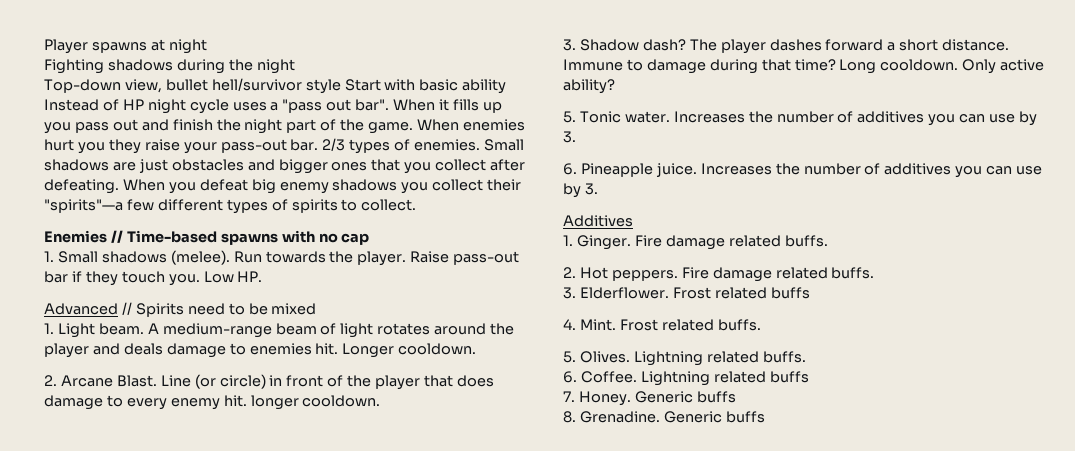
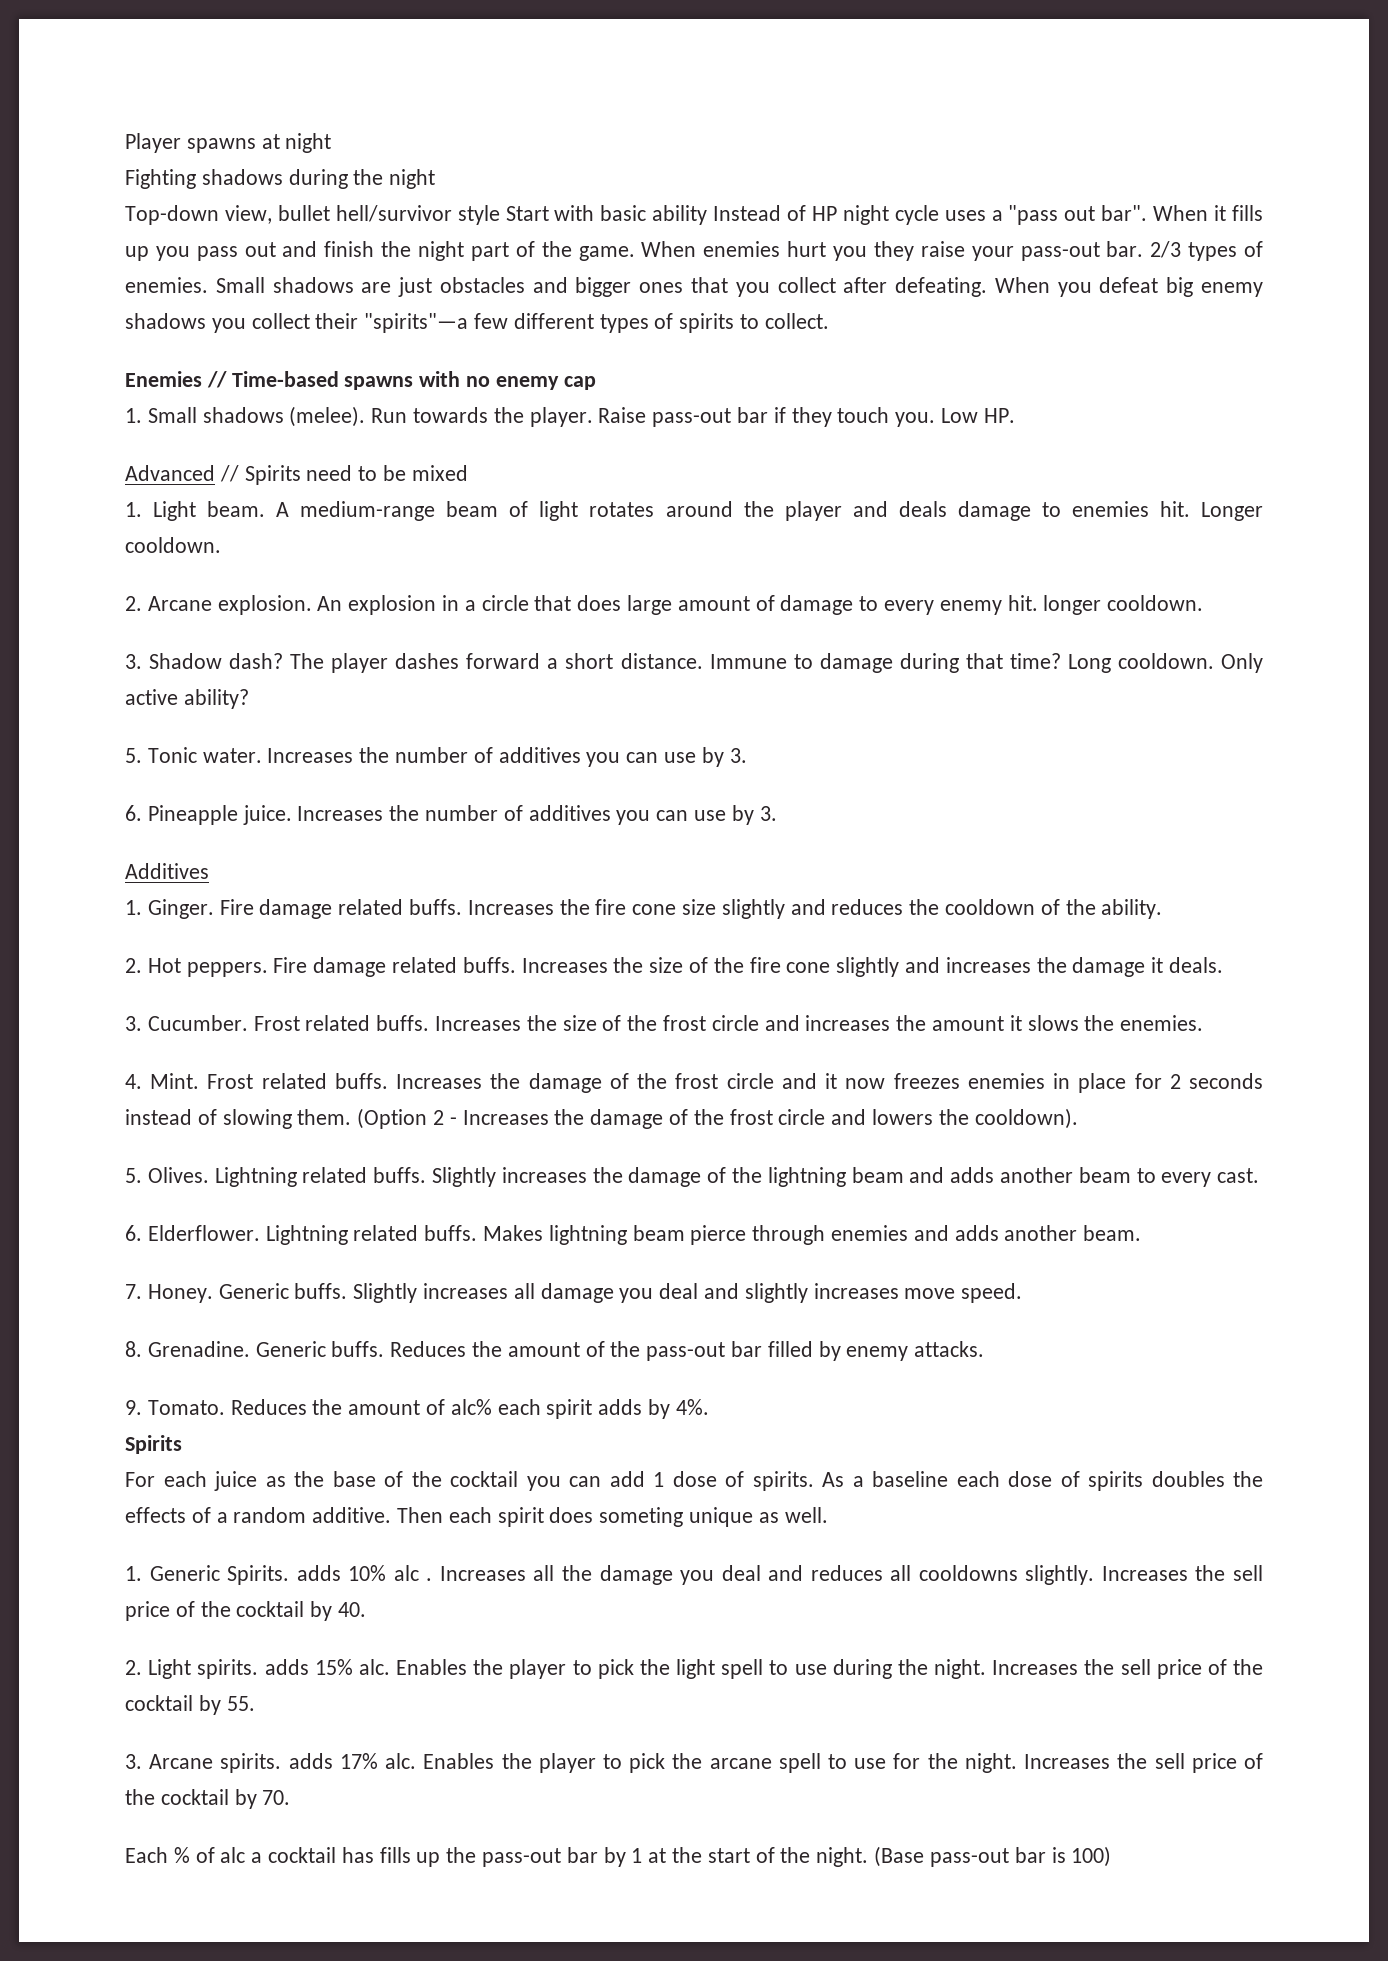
- Enemies // Time-based spawns with no cap
+ Enemies // Time-based spawns with no enemy cap
- 2. Arcane Blast. Line (or circle) in front of the player that does damage to every enemy hit. longer cooldown.
+ 2. Arcane explosion. An explosion in a circle that does large amount of damage to every enemy hit. longer cooldown.
+ Increases the fire cone size slightly and reduces the cooldown of the ability.
- 2. Hot peppers. Fire damage related buffs.
- 3. Elderflower. Frost related buffs
+ 2. Hot peppers. Fire damage related buffs. Increases the size of the fire cone slightly and increases the damage it deals.
+ 3. Cucumber. Frost related buffs. Increases the size of the frost circle and increases the amount it slows the enemies.
+ Increases the damage of the frost circle and it now freezes enemies in place for 2 seconds instead of slowing them. (Option 2 - Increases the damage of the frost circle and lowers the cooldown).
- Lightning related buffs.
- 6. Coffee. Lightning related buffs
- 7. Honey. Generic buffs
- 8. Grenadine. Generic buffs
+ Lightning related buffs. Slightly increases the damage of the lightning beam and adds another beam to every cast.
+ 6. Elderflower. Lightning related buffs. Makes lightning beam pierce through enemies and adds another beam.
+ 7. Honey. Generic buffs. Slightly increases all damage you deal and slightly increases move speed.
+ 8. Grenadine. Generic buffs. Reduces the amount of the pass-out bar filled by enemy attacks.
+ 9. Tomato. Reduces the amount of alc% each spirit adds by 4%.
+ Spirits
+ For each juice as the base of the cocktail you can add 1 dose of spirits. As a baseline each dose of spirits doubles the effects of a random additive. Then each spirit does someting unique as well.
+ 1. Generic Spirits. adds 10% alc . Increases all the damage you deal and reduces all cooldowns slightly. Increases the sell price of the cocktail by 40.
+ 2. Light spirits. adds 15% alc. Enables the player to pick the light spell to use during the night. Increases the sell price of the cocktail by 55.
+ 3. Arcane spirits. adds 17% alc. Enables the player to pick the arcane spell to use for the night. Increases the sell price of the cocktail by 70.
+ Each % of alc a cocktail has fills up the pass-out bar by 1 at the start of the night. (Base pass-out bar is 100)

